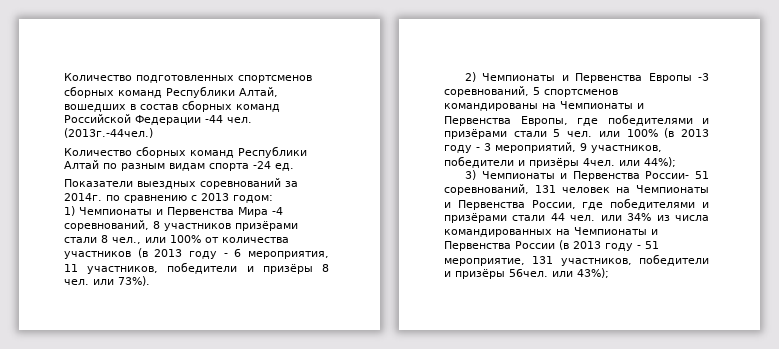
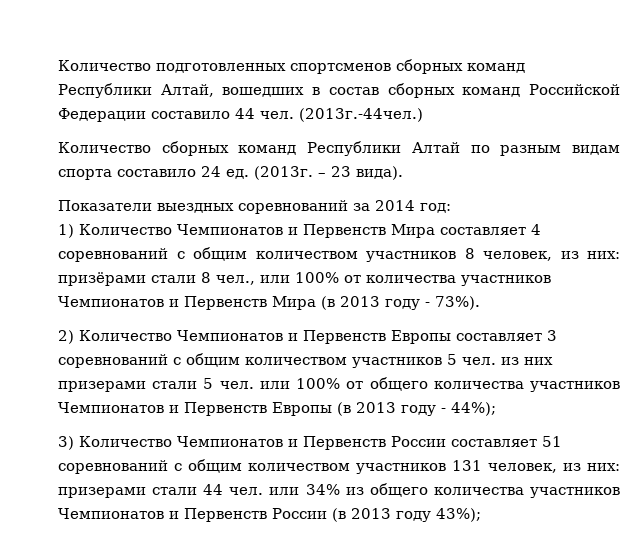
- Количество подготовленных спортсменов сборных команд Республики Алтай, вошедших в состав сборных команд Российской Федерации -44 чел.
+ Количество подготовленных спортсменов сборных команд Республики Алтай, вошедших в состав сборных команд Российской Федерации составило 44 чел.
- Количество сборных команд Республики Алтай по разным видам спорта -24 ед.
+ Количество сборных команд Республики Алтай по разным видам спорта составило 24 ед. (2013г. – 23 вида).
- Показатели выездных соревнований за 2014г. по сравнению с 2013 годом:
- 1) Чемпионаты и Первенства Мира -4 соревнований, 8 участников призёрами стали 8 чел., или 100% от количества участников (в 2013 году - 6 мероприятия, 11 участников, победители и призёры 8 чел. или 73%).
- 2) Чемпионаты и Первенства Европы -3 соревнований, 5 спортсменов командированы на Чемпионаты и Первенства Европы, где победителями и призёрами стали 5 чел. или 100% (в 2013 году - 3 мероприятий, 9 участников, победители и призёры 4чел. или 44%);
- 3) Чемпионаты и Первенства России- 51 соревнований, 131 человек на Чемпионаты и Первенства России, где победителями и призёрами стали 44 чел. или 34% из числа командированных на Чемпионаты и Первенства России (в 2013 году - 51 мероприятие, 131 участников, победители и призёры 56чел. или 43%);
+ Показатели выездных соревнований за 2014 год:
+ 1) Количество Чемпионатов и Первенств Мира составляет 4 соревнований с общим количеством участников 8 человек, из них: призёрами стали 8 чел., или 100% от количества участников Чемпионатов и Первенств Мира (в 2013 году - 73%).
+ 2) Количество Чемпионатов и Первенств Европы составляет 3 соревнований с общим количеством участников 5 чел. из них призерами стали 5 чел. или 100% от общего количества участников Чемпионатов и Первенств Европы (в 2013 году - 44%);
+ 3) Количество Чемпионатов и Первенств России составляет 51 соревнований с общим количеством участников 131 человек, из них: призерами стали 44 чел. или 34% из общего количества участников Чемпионатов и Первенств России (в 2013 году 43%);

